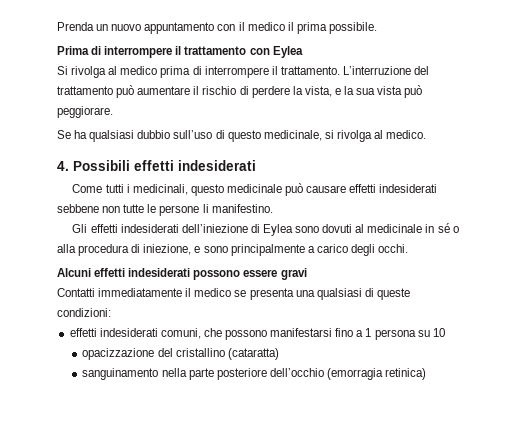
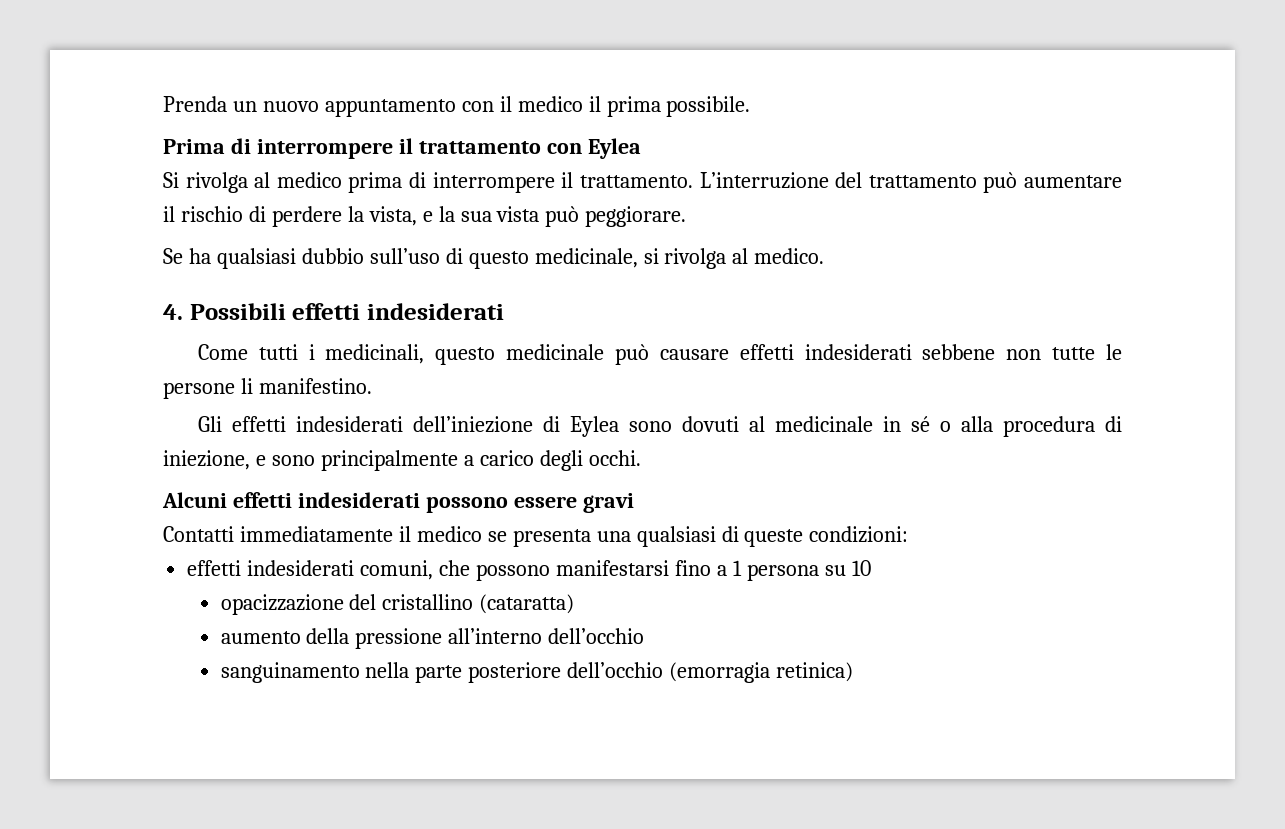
+ aumento della pressione all’interno dell’occhio

